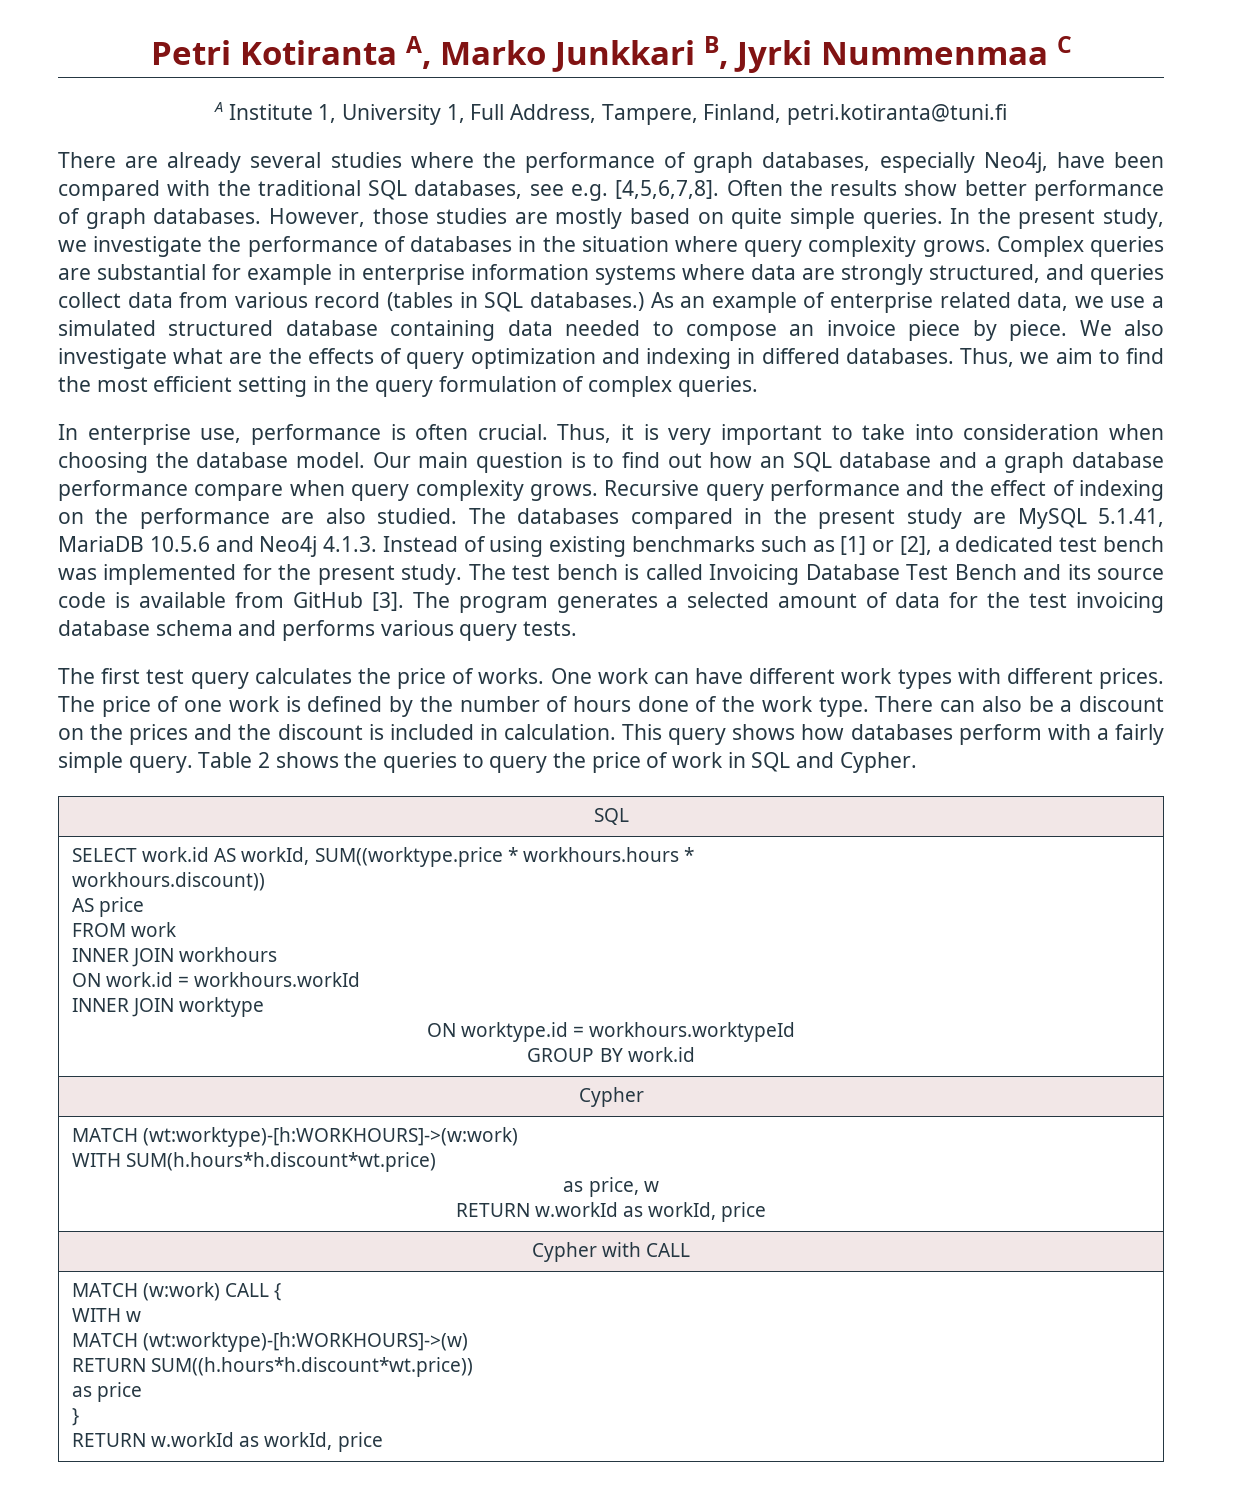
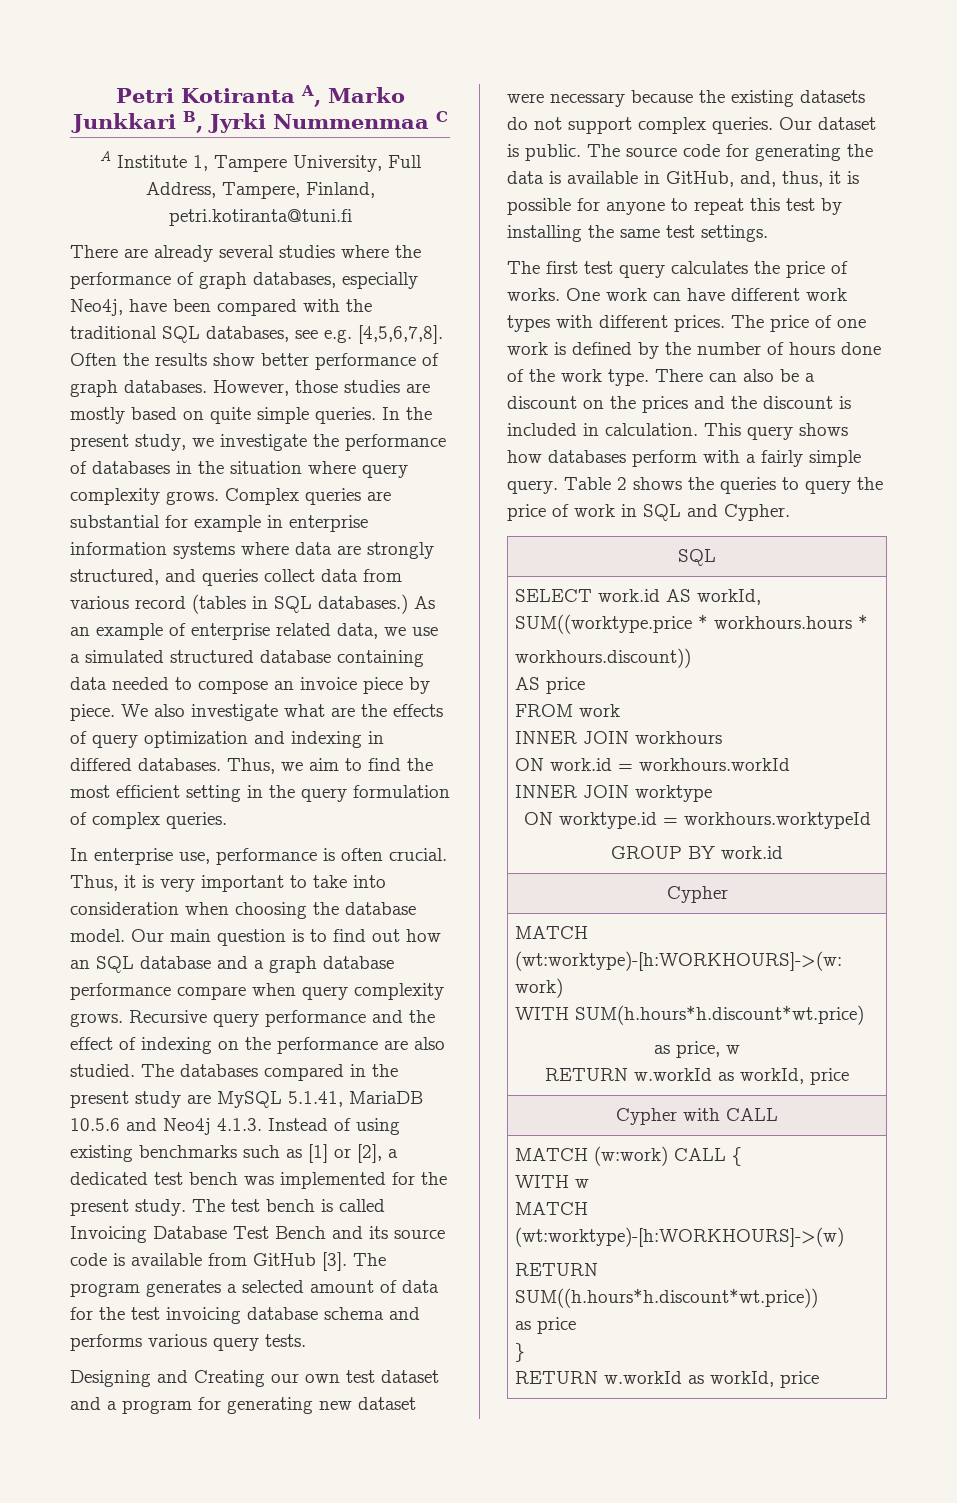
- A Institute 1, University 1, Full Address, Tampere, Finland, petri.kotiranta@tuni.fi
+ A Institute 1, Tampere University, Full Address, Tampere, Finland, petri.kotiranta@tuni.fi
+ Designing and Creating our own test dataset and a program for generating new dataset were necessary because the existing datasets do not support complex queries. Our dataset is public. The source code for generating the data is available in GitHub, and, thus, it is possible for anyone to repeat this test by installing the same test settings.

